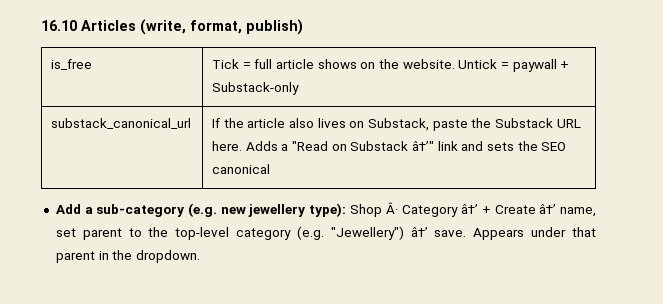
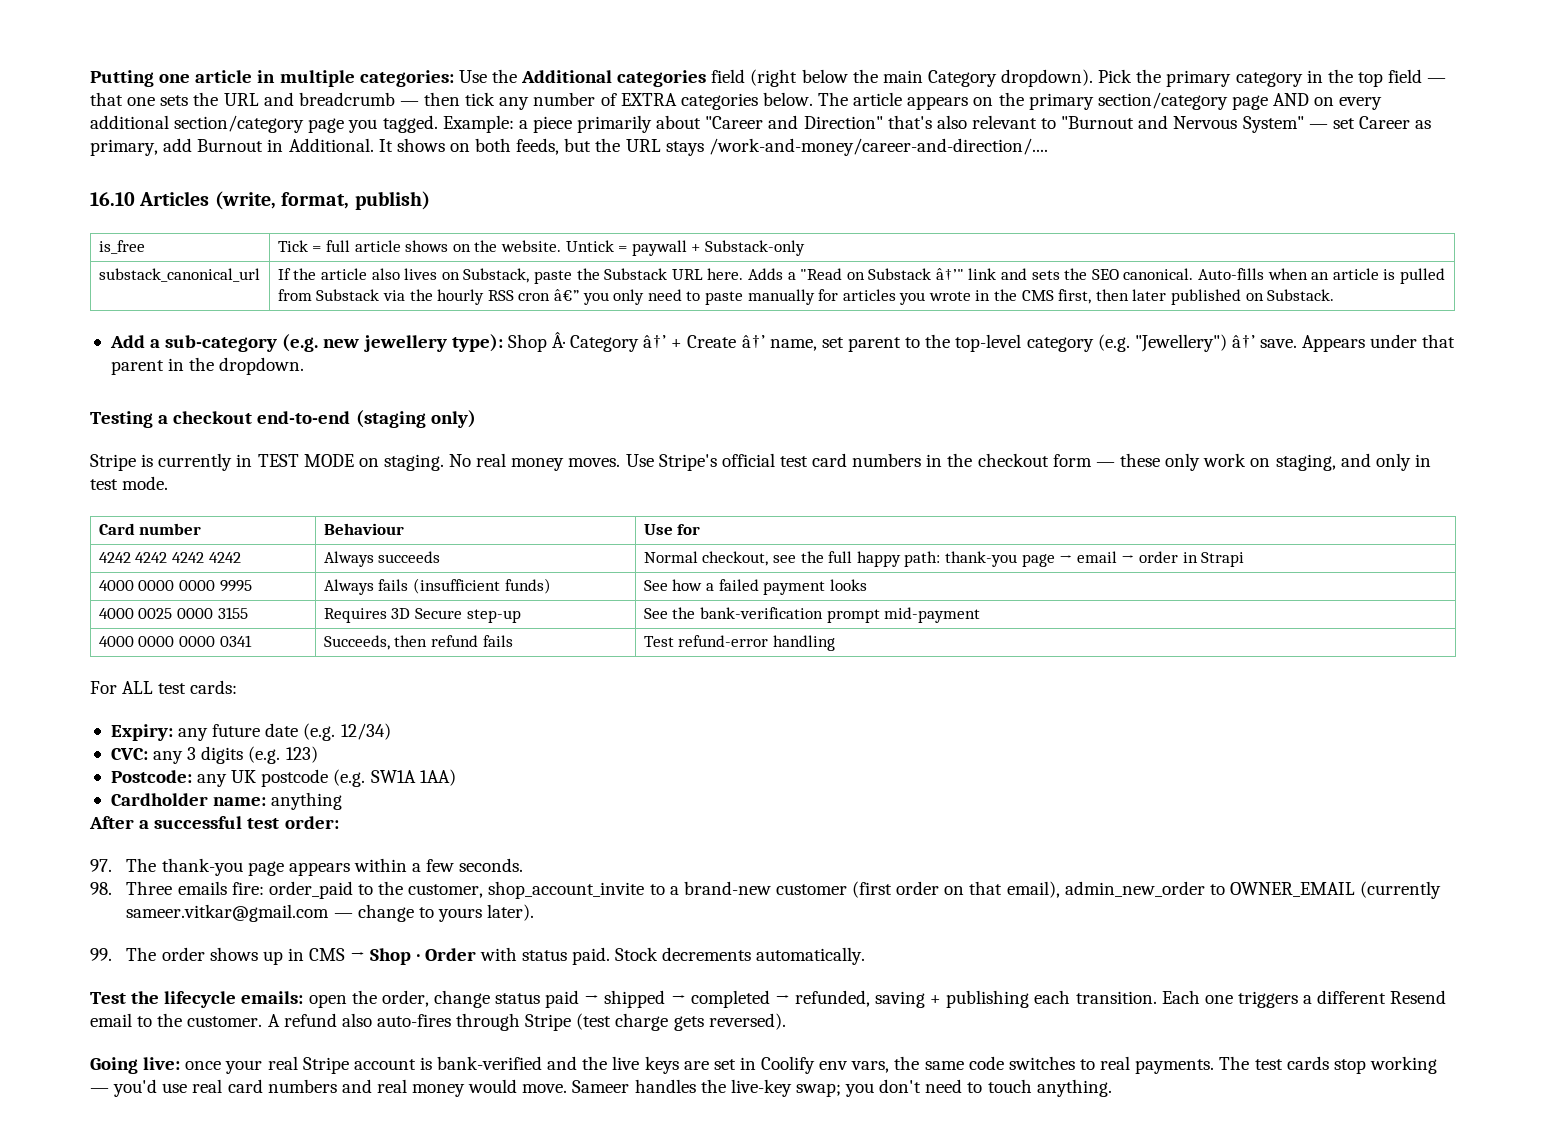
+ Putting one article in multiple categories: Use the Additional categories field (right below the main Category dropdown). Pick the primary category in the top field — that one sets the URL and breadcrumb — then tick any number of EXTRA categories below. The article appears on the primary section/category page AND on every additional section/category page you tagged. Example: a piece primarily about "Career and Direction" that's also relevant to "Burnout and Nervous System" — set Career as primary, add Burnout in Additional. It shows on both feeds, but the URL stays /work-and-money/career-and-direction/....
- Adds a "Read on Substack â†’" link and sets the SEO canonical
+ Adds a "Read on Substack â†’" link and sets the SEO canonical. Auto-fills when an article is pulled from Substack via the hourly RSS cron â€” you only need to paste manually for articles you wrote in the CMS first, then later published on Substack.
+ Testing a checkout end-to-end (staging only)
+ Stripe is currently in TEST MODE on staging. No real money moves. Use Stripe's official test card numbers in the checkout form — these only work on staging, and only in test mode.
+ Card number | Behaviour | Use for
+ 4242 4242 4242 4242 | Always succeeds | Normal checkout, see the full happy path: thank-you page → email → order in Strapi
+ 4000 0000 0000 9995 | Always fails (insufficient funds) | See how a failed payment looks
+ 4000 0025 0000 3155 | Requires 3D Secure step-up | See the bank-verification prompt mid-payment
+ 4000 0000 0000 0341 | Succeeds, then refund fails | Test refund-error handling
+ For ALL test cards:
+ Expiry: any future date (e.g. 12/34)
+ CVC: any 3 digits (e.g. 123)
+ Postcode: any UK postcode (e.g. SW1A 1AA)
+ Cardholder name: anything
+ After a successful test order:
+ 97. The thank-you page appears within a few seconds.
+ 98. Three emails fire: order_paid to the customer, shop_account_invite to a brand-new customer (first order on that email), admin_new_order to OWNER_EMAIL (currently sameer.vitkar@gmail.com — change to yours later).
+ 99. The order shows up in CMS → Shop · Order with status paid. Stock decrements automatically.
+ Test the lifecycle emails: open the order, change status paid → shipped → completed → refunded, saving + publishing each transition. Each one triggers a different Resend email to the customer. A refund also auto-fires through Stripe (test charge gets reversed).
+ Going live: once your real Stripe account is bank-verified and the live keys are set in Coolify env vars, the same code switches to real payments. The test cards stop working — you'd use real card numbers and real money would move. Sameer handles the live-key swap; you don't need to touch anything.

